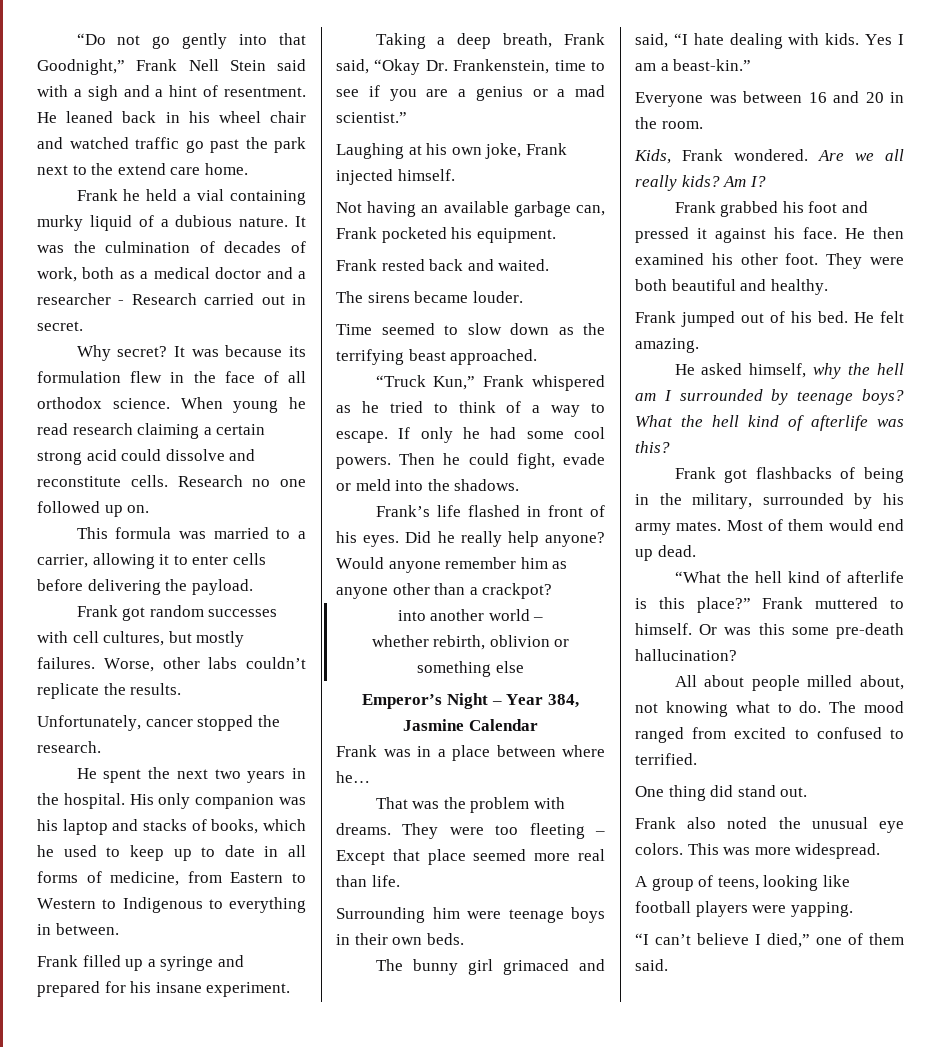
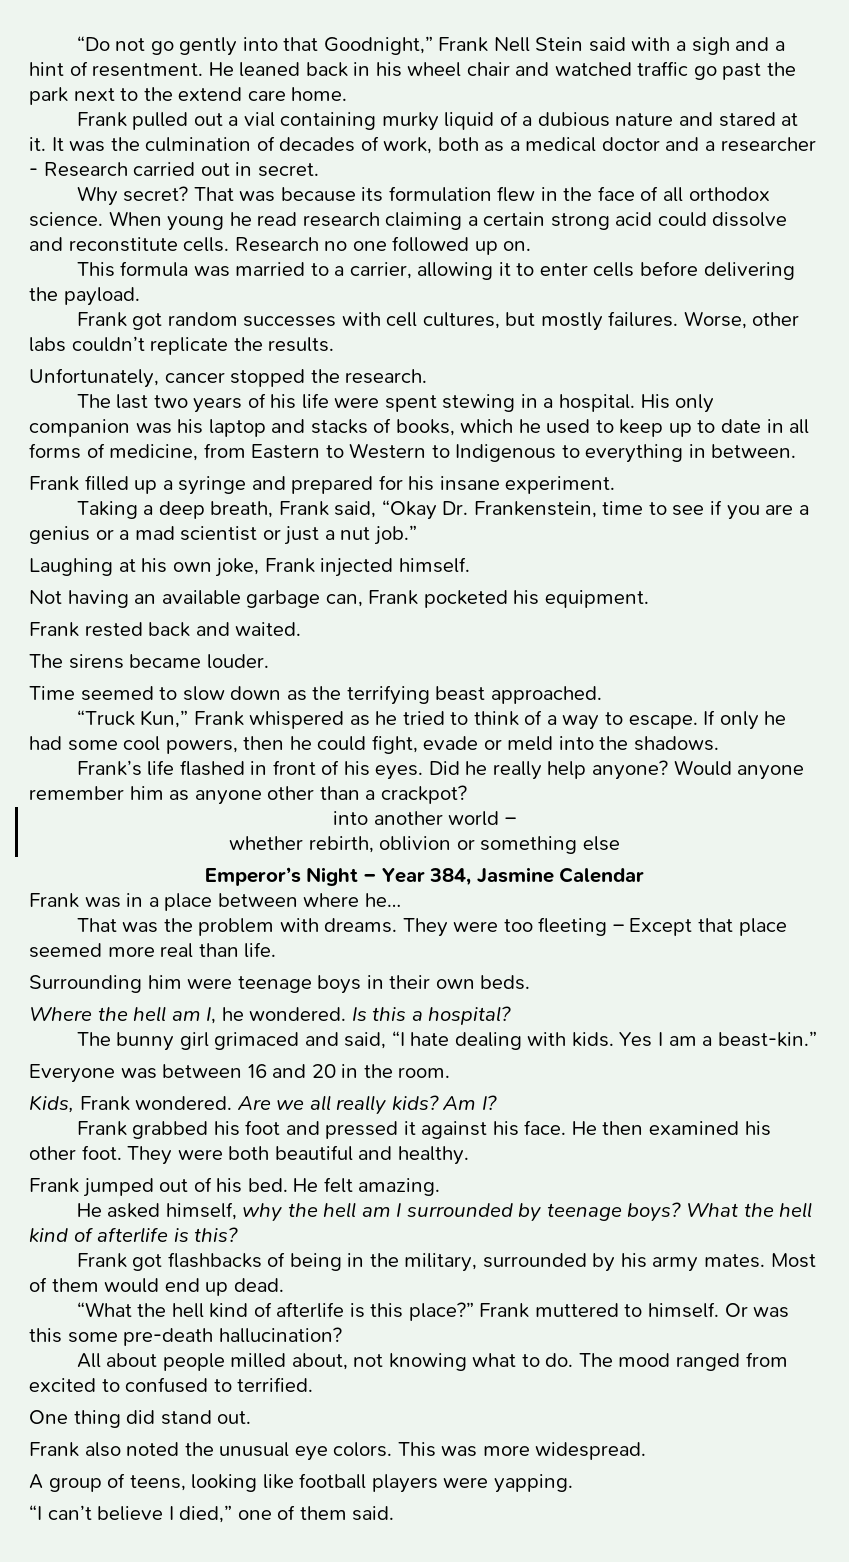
- Frank he held a vial containing murky liquid of a dubious nature.
+ Frank pulled out a vial containing murky liquid of a dubious nature and stared at it.
- It was because its formulation flew in the face of all orthodox science.
+ That was because its formulation flew in the face of all orthodox science.
- He spent the next two years in the hospital.
+ The last two years of his life were spent stewing in a hospital.
- Taking a deep breath, Frank said, “Okay Dr. Frankenstein, time to see if you are a genius or a mad scientist.”
+ Taking a deep breath, Frank said, “Okay Dr. Frankenstein, time to see if you are a genius or a mad scientist or just a nut job.”
- If only he had some cool powers. Then he could fight, evade or meld into the shadows.
+ If only he had some cool powers, then he could fight, evade or meld into the shadows.
+ Where the hell am I, he wondered. Is this a hospital?
- What the hell kind of afterlife was this?
+ What the hell kind of afterlife is this?

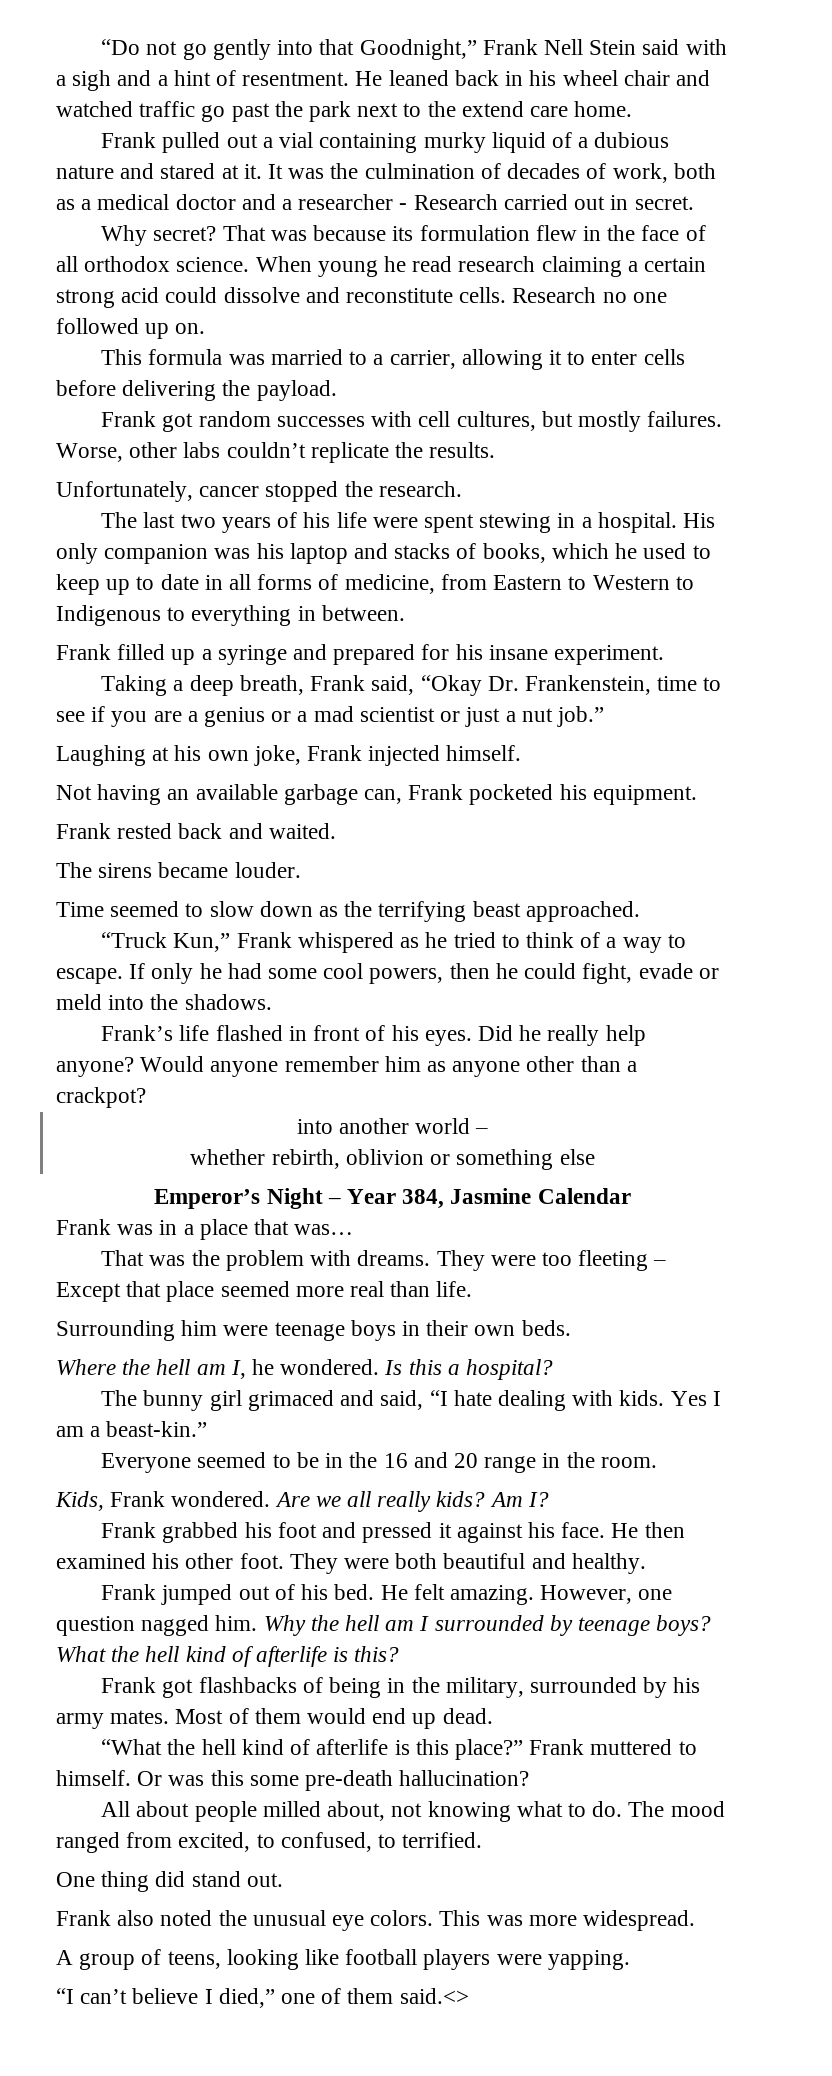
- Frank was in a place between where he…
+ Frank was in a place that was…
- Everyone was between 16 and 20 in the room.
+ Everyone seemed to be in the 16 and 20 range in the room.
- He felt amazing.
- He asked himself, why the hell am I surrounded by teenage boys?
+ He felt amazing. However, one question nagged him. Why the hell am I surrounded by teenage boys?
- The mood ranged from excited to confused to terrified.
+ The mood ranged from excited, to confused, to terrified.
- “I can’t believe I died,” one of them said.
+ “I can’t believe I died,” one of them said.<>

